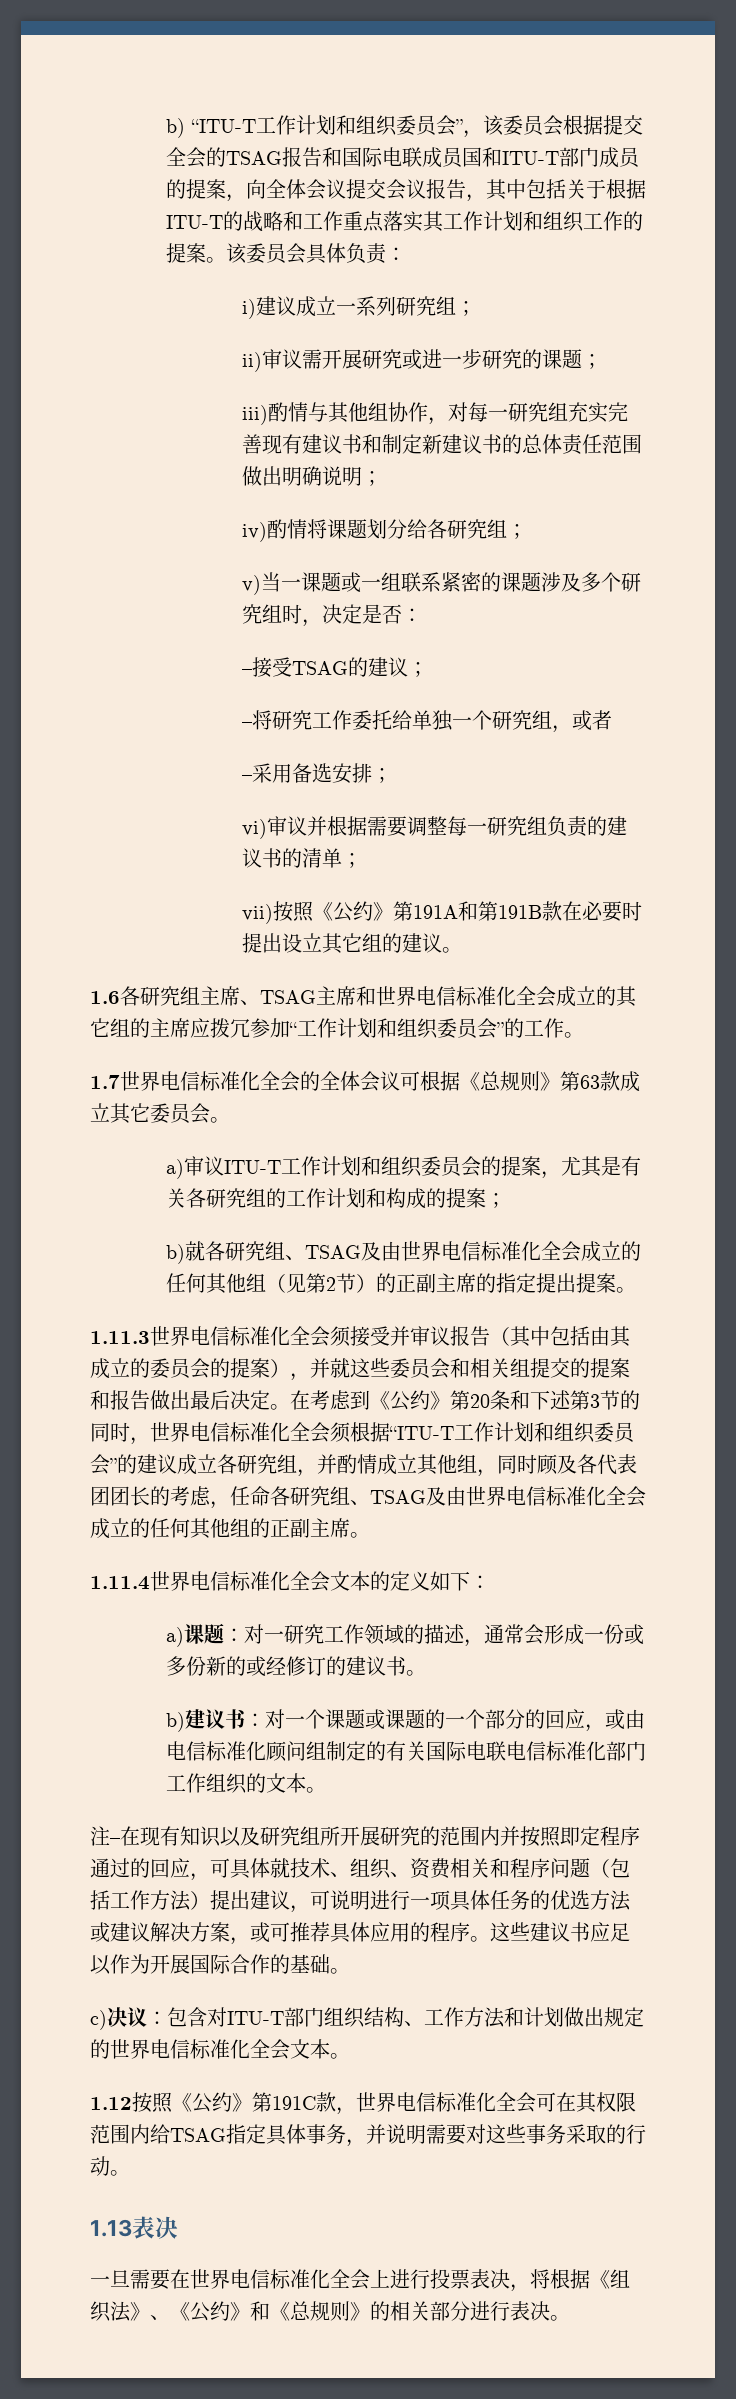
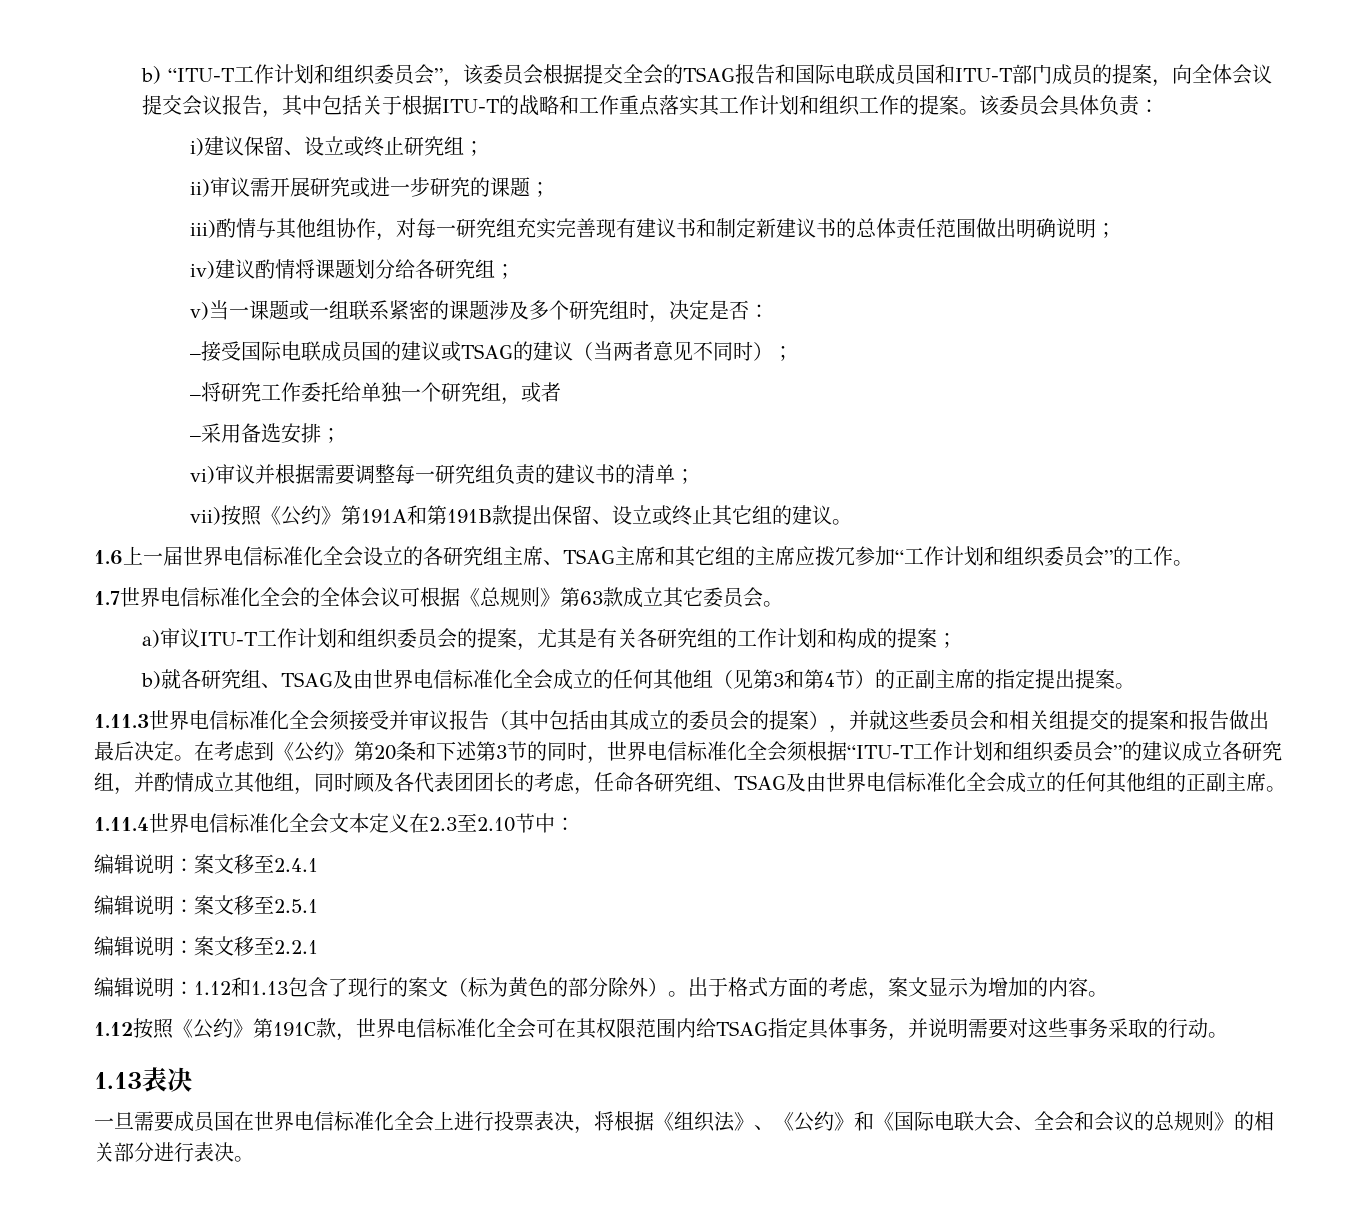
- i)建议成立一系列研究组；
+ i)建议保留、设立或终止研究组；
- iv)酌情将课题划分给各研究组；
+ iv)建议酌情将课题划分给各研究组；
- –接受TSAG的建议；
+ –接受国际电联成员国的建议或TSAG的建议（当两者意见不同时）；
- vii)按照《公约》第191A和第191B款在必要时提出设立其它组的建议。
+ vii)按照《公约》第191A和第191B款提出保留、设立或终止其它组的建议。
- 1.6各研究组主席、TSAG主席和世界电信标准化全会成立的其它组的主席应拨冗参加“工作计划和组织委员会”的工作。
+ 1.6上一届世界电信标准化全会设立的各研究组主席、TSAG主席和其它组的主席应拨冗参加“工作计划和组织委员会”的工作。
- b)就各研究组、TSAG及由世界电信标准化全会成立的任何其他组（见第2节）的正副主席的指定提出提案。
+ b)就各研究组、TSAG及由世界电信标准化全会成立的任何其他组（见第3和第4节）的正副主席的指定提出提案。
- 1.11.4世界电信标准化全会文本的定义如下：
- a)课题：对一研究工作领域的描述，通常会形成一份或多份新的或经修订的建议书。
- b)建议书：对一个课题或课题的一个部分的回应，或由电信标准化顾问组制定的有关国际电联电信标准化部门工作组织的文本。
- 注–在现有知识以及研究组所开展研究的范围内并按照即定程序通过的回应，可具体就技术、组织、资费相关和程序问题（包括工作方法）提出建议，可说明进行一项具体任务的优选方法或建议解决方案，或可推荐具体应用的程序。这些建议书应足以作为开展国际合作的基础。
- c)决议：包含对ITU-T部门组织结构、工作方法和计划做出规定的世界电信标准化全会文本。
+ 1.11.4世界电信标准化全会文本定义在2.3至2.10节中：
+ 编辑说明：案文移至2.4.1
+ 编辑说明：案文移至2.5.1
+ 编辑说明：案文移至2.2.1
+ 编辑说明：1.12和1.13包含了现行的案文（标为黄色的部分除外）。出于格式方面的考虑，案文显示为增加的内容。
- 一旦需要在世界电信标准化全会上进行投票表决，将根据《组织法》、《公约》和《总规则》的相关部分进行表决。
+ 一旦需要成员国在世界电信标准化全会上进行投票表决，将根据《组织法》、《公约》和《国际电联大会、全会和会议的总规则》的相关部分进行表决。

